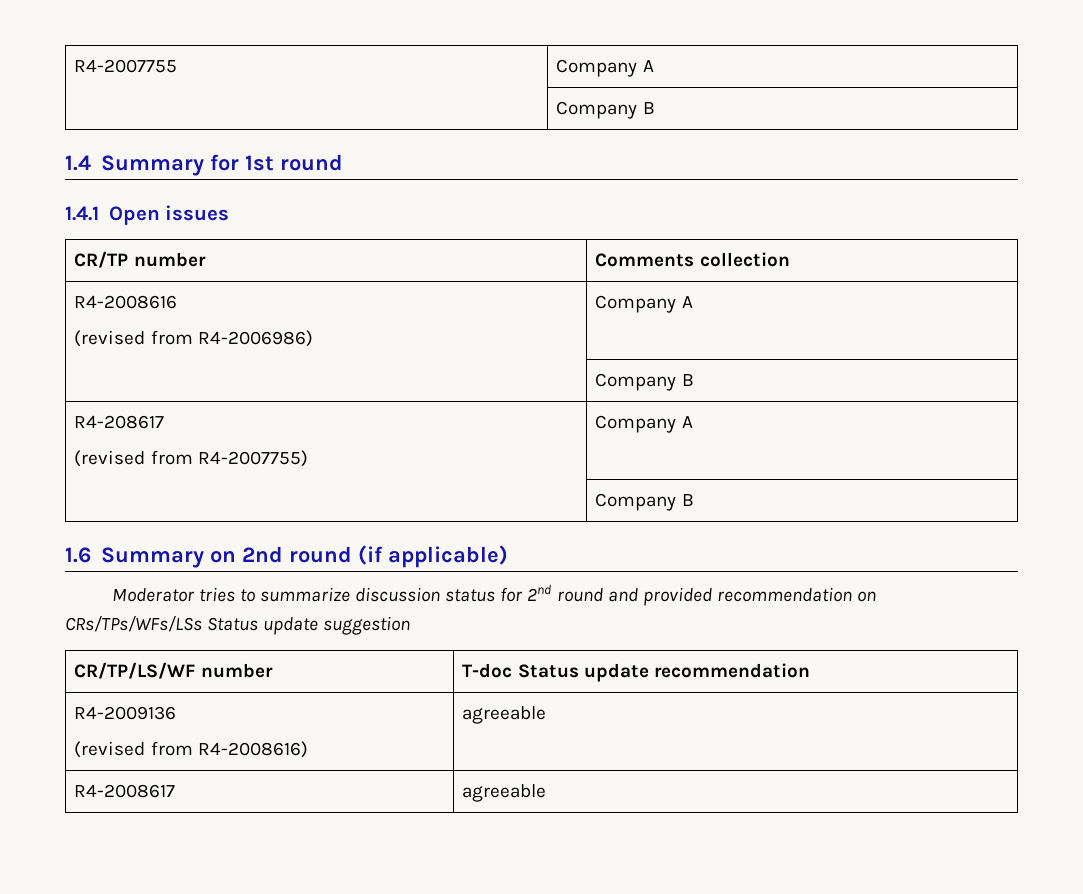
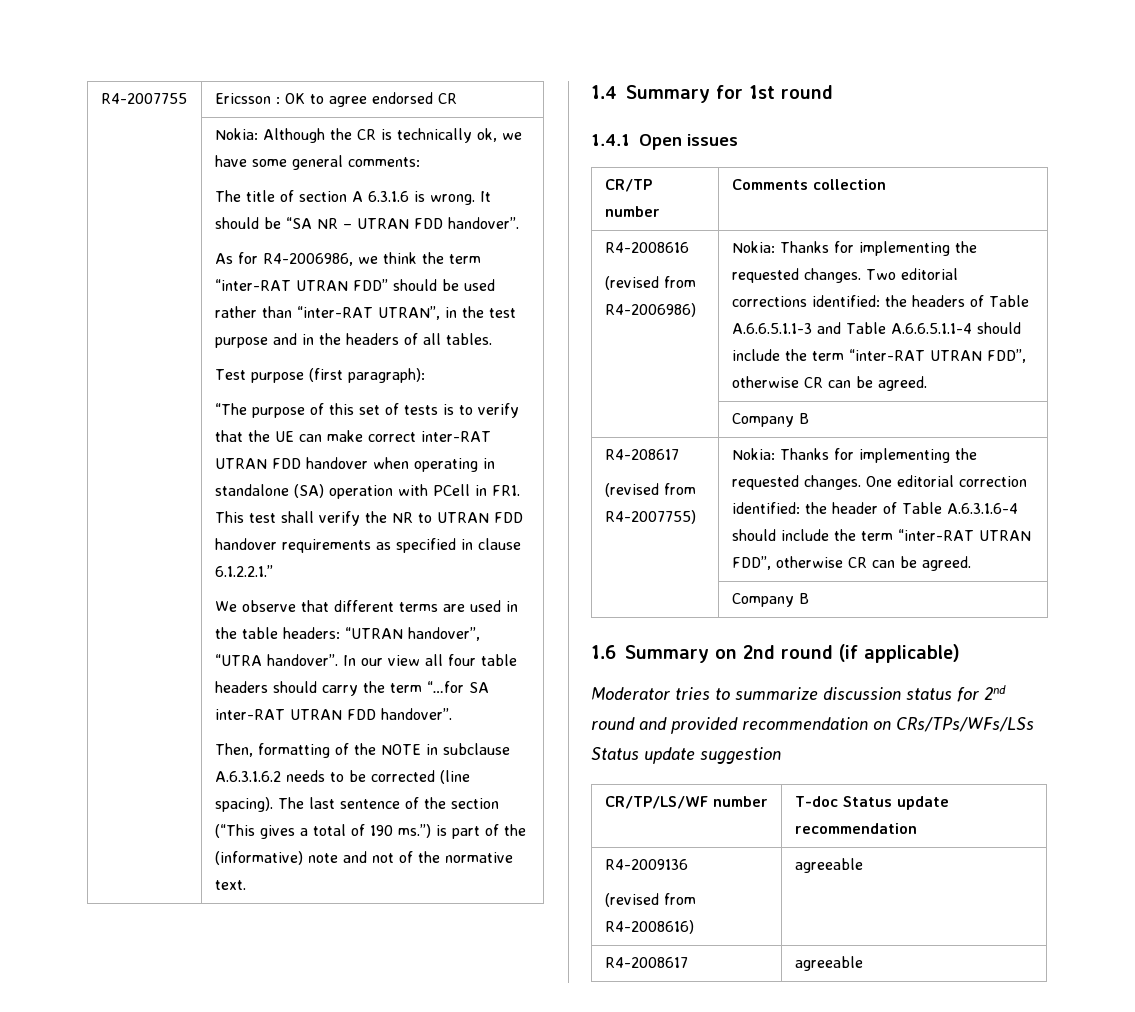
- R4-2007755 | Company A
- | Company B
+ R4-2007755 | Ericsson : OK to agree endorsed CR
+ | Nokia: Although the CR is technically ok, we have some general comments:
+ The title of section A 6.3.1.6 is wrong. It should be “SA NR – UTRAN FDD handover”.
+ As for R4-2006986, we think the term “inter-RAT UTRAN FDD” should be used rather than “inter-RAT UTRAN”, in the test purpose and in the headers of all tables.
+ Test purpose (first paragraph):
+ “The purpose of this set of tests is to verify that the UE can make correct inter-RAT UTRAN FDD handover when operating in standalone (SA) operation with PCell in FR1. This test shall verify the NR to UTRAN FDD handover requirements as specified in clause 6.1.2.2.1.”
+ We observe that different terms are used in the table headers: “UTRAN handover”, “UTRA handover”. In our view all four table headers should carry the term “…for SA inter-RAT UTRAN FDD handover”.
+ Then, formatting of the NOTE in subclause A.6.3.1.6.2 needs to be corrected (line spacing). The last sentence of the section (“This gives a total of 190 ms.”) is part of the (informative) note and not of the normative text.
  R4-2008616
- (revised from R4-2006986) | Company A
+ (revised from R4-2006986) | Nokia: Thanks for implementing the requested changes. Two editorial corrections identified: the headers of Table A.6.6.5.1.1-3 and Table A.6.6.5.1.1-4 should include the term “inter-RAT UTRAN FDD”, otherwise CR can be agreed.
  R4-208617
- (revised from R4-2007755) | Company A
+ (revised from R4-2007755) | Nokia: Thanks for implementing the requested changes. One editorial correction identified: the header of Table A.6.3.1.6-4 should include the term “inter-RAT UTRAN FDD”, otherwise CR can be agreed.

